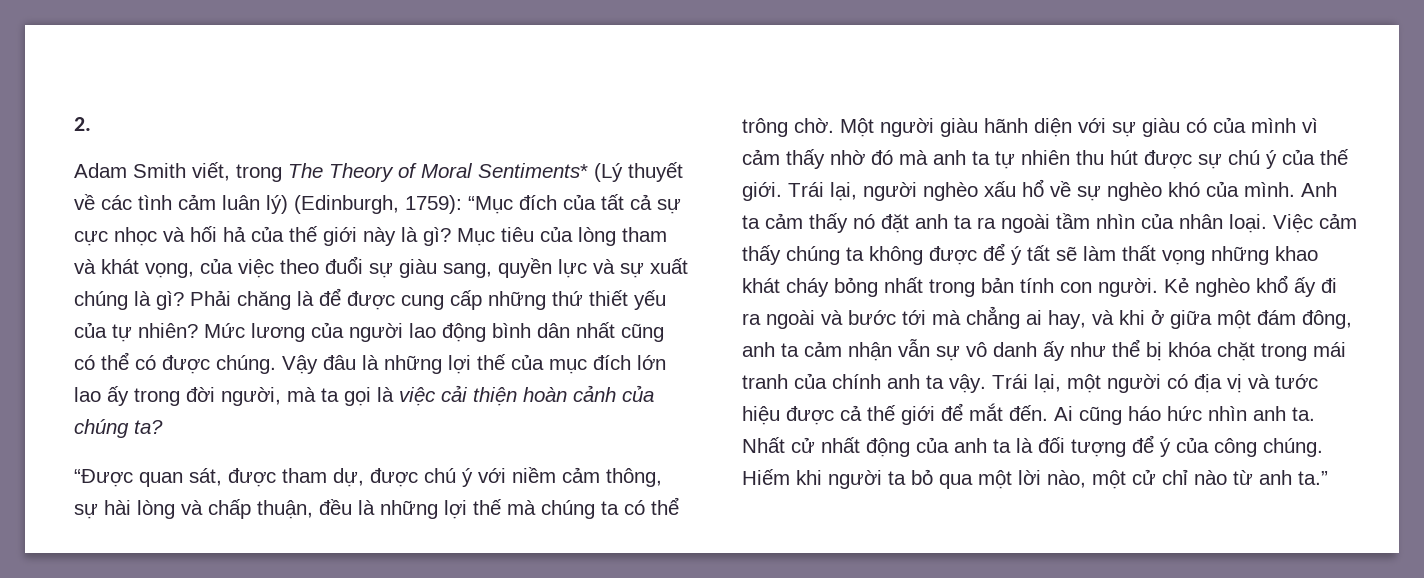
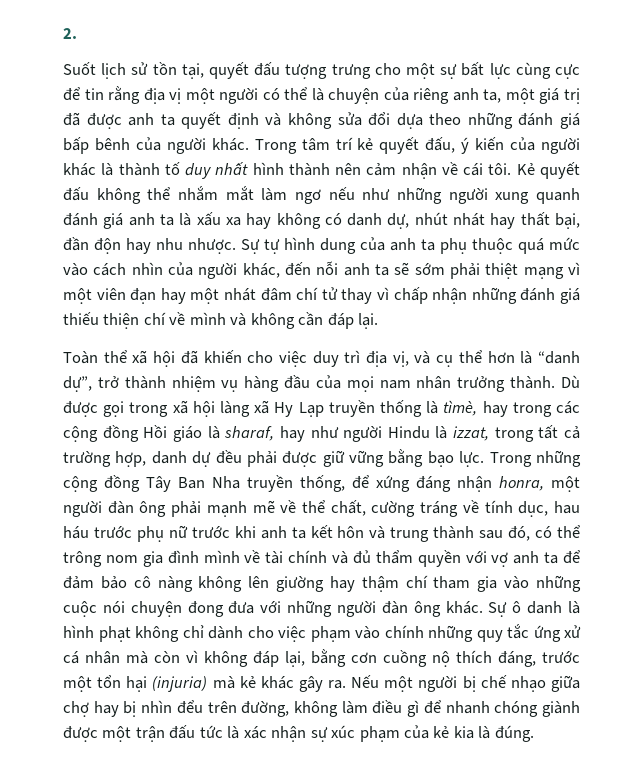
- Adam Smith viết, trong The Theory of Moral Sentiments* (Lý thuyết về các tình cảm luân lý) (Edinburgh, 1759): “Mục đích của tất cả sự cực nhọc và hối hả của thế giới này là gì? Mục tiêu của lòng tham và khát vọng, của việc theo đuổi sự giàu sang, quyền lực và sự xuất chúng là gì? Phải chăng là để được cung cấp những thứ thiết yếu của tự nhiên? Mức lương của người lao động bình dân nhất cũng có thể có được chúng. Vậy đâu là những lợi thế của mục đích lớn lao ấy trong đời người, mà ta gọi là việc cải thiện hoàn cảnh của chúng ta?
- “Được quan sát, được tham dự, được chú ý với niềm cảm thông, sự hài lòng và chấp thuận, đều là những lợi thế mà chúng ta có thể trông chờ. Một người giàu hãnh diện với sự giàu có của mình vì cảm thấy nhờ đó mà anh ta tự nhiên thu hút được sự chú ý của thế giới. Trái lại, người nghèo xấu hổ về sự nghèo khó của mình. Anh ta cảm thấy nó đặt anh ta ra ngoài tầm nhìn của nhân loại. Việc cảm thấy chúng ta không được để ý tất sẽ làm thất vọng những khao khát cháy bỏng nhất trong bản tính con người. Kẻ nghèo khổ ấy đi ra ngoài và bước tới mà chẳng ai hay, và khi ở giữa một đám đông, anh ta cảm nhận vẫn sự vô danh ấy như thể bị khóa chặt trong mái tranh của chính anh ta vậy. Trái lại, một người có địa vị và tước hiệu được cả thế giới để mắt đến. Ai cũng háo hức nhìn anh ta. Nhất cử nhất động của anh ta là đối tượng để ý của công chúng. Hiếm khi người ta bỏ qua một lời nào, một cử chỉ nào từ anh ta.”
+ Suốt lịch sử tồn tại, quyết đấu tượng trưng cho một sự bất lực cùng cực để tin rằng địa vị một người có thể là chuyện của riêng anh ta, một giá trị đã được anh ta quyết định và không sửa đổi dựa theo những đánh giá bấp bênh của người khác. Trong tâm trí kẻ quyết đấu, ý kiến của người khác là thành tố duy nhất hình thành nên cảm nhận về cái tôi. Kẻ quyết đấu không thể nhắm mắt làm ngơ nếu như những người xung quanh đánh giá anh ta là xấu xa hay không có danh dự, nhút nhát hay thất bại, đần độn hay nhu nhược. Sự tự hình dung của anh ta phụ thuộc quá mức vào cách nhìn của người khác, đến nỗi anh ta sẽ sớm phải thiệt mạng vì một viên đạn hay một nhát đâm chí tử thay vì chấp nhận những đánh giá thiếu thiện chí về mình và không cần đáp lại.
+ Toàn thể xã hội đã khiến cho việc duy trì địa vị, và cụ thể hơn là “danh dự”, trở thành nhiệm vụ hàng đầu của mọi nam nhân trưởng thành. Dù được gọi trong xã hội làng xã Hy Lạp truyền thống là tìmè, hay trong các cộng đồng Hồi giáo là sharaf, hay như người Hindu là izzat, trong tất cả trường hợp, danh dự đều phải được giữ vững bằng bạo lực. Trong những cộng đồng Tây Ban Nha truyền thống, để xứng đáng nhận honra, một người đàn ông phải mạnh mẽ về thể chất, cường tráng về tính dục, hau háu trước phụ nữ trước khi anh ta kết hôn và trung thành sau đó, có thể trông nom gia đình mình về tài chính và đủ thẩm quyền với vợ anh ta để đảm bảo cô nàng không lên giường hay thậm chí tham gia vào những cuộc nói chuyện đong đưa với những người đàn ông khác. Sự ô danh là hình phạt không chỉ dành cho việc phạm vào chính những quy tắc ứng xử cá nhân mà còn vì không đáp lại, bằng cơn cuồng nộ thích đáng, trước một tổn hại (injuria) mà kẻ khác gây ra. Nếu một người bị chế nhạo giữa chợ hay bị nhìn đểu trên đường, không làm điều gì để nhanh chóng giành được một trận đấu tức là xác nhận sự xúc phạm của kẻ kia là đúng.

